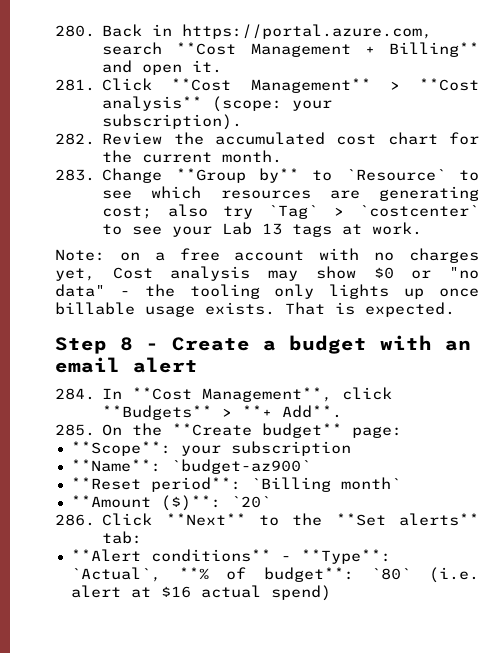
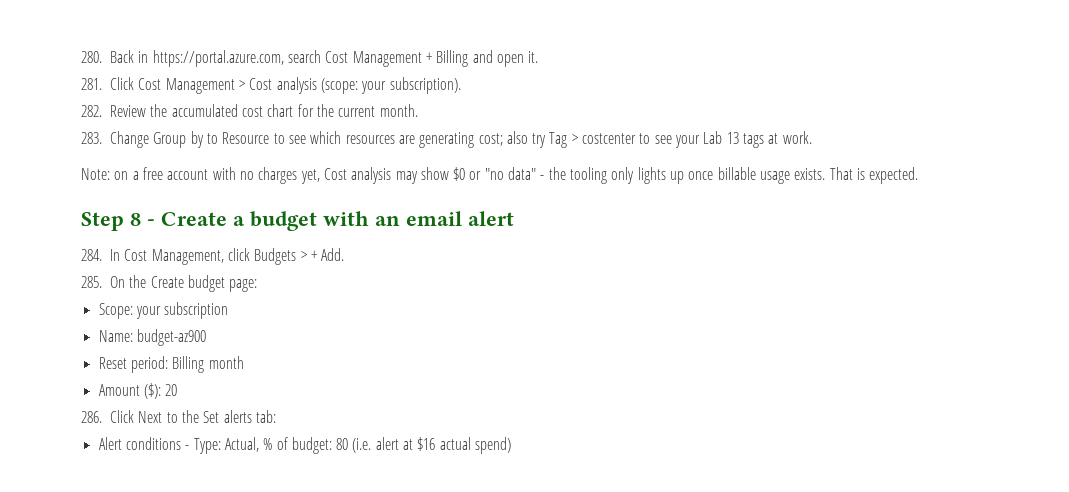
- 280. Back in https://portal.azure.com, search **Cost Management + Billing** and open it.
+ 280. Back in https://portal.azure.com, search Cost Management + Billing and open it.
- 281. Click **Cost Management** > **Cost analysis** (scope: your subscription).
+ 281. Click Cost Management > Cost analysis (scope: your subscription).
- 283. Change **Group by** to `Resource` to see which resources are generating cost; also try `Tag` > `costcenter` to see your Lab 13 tags at work.
+ 283. Change Group by to Resource to see which resources are generating cost; also try Tag > costcenter to see your Lab 13 tags at work.
- 284. In **Cost Management**, click **Budgets** > **+ Add**.
+ 284. In Cost Management, click Budgets > + Add.
- 285. On the **Create budget** page:
+ 285. On the Create budget page:
- **Scope**: your subscription
+ Scope: your subscription
- **Name**: `budget-az900`
- **Reset period**: `Billing month`
- **Amount ($)**: `20`
+ Name: budget-az900
+ Reset period: Billing month
+ Amount ($): 20
- 286. Click **Next** to the **Set alerts** tab:
+ 286. Click Next to the Set alerts tab:
- **Alert conditions** - **Type**: `Actual`, **% of budget**: `80` (i.e. alert at $16 actual spend)
+ Alert conditions - Type: Actual, % of budget: 80 (i.e. alert at $16 actual spend)

